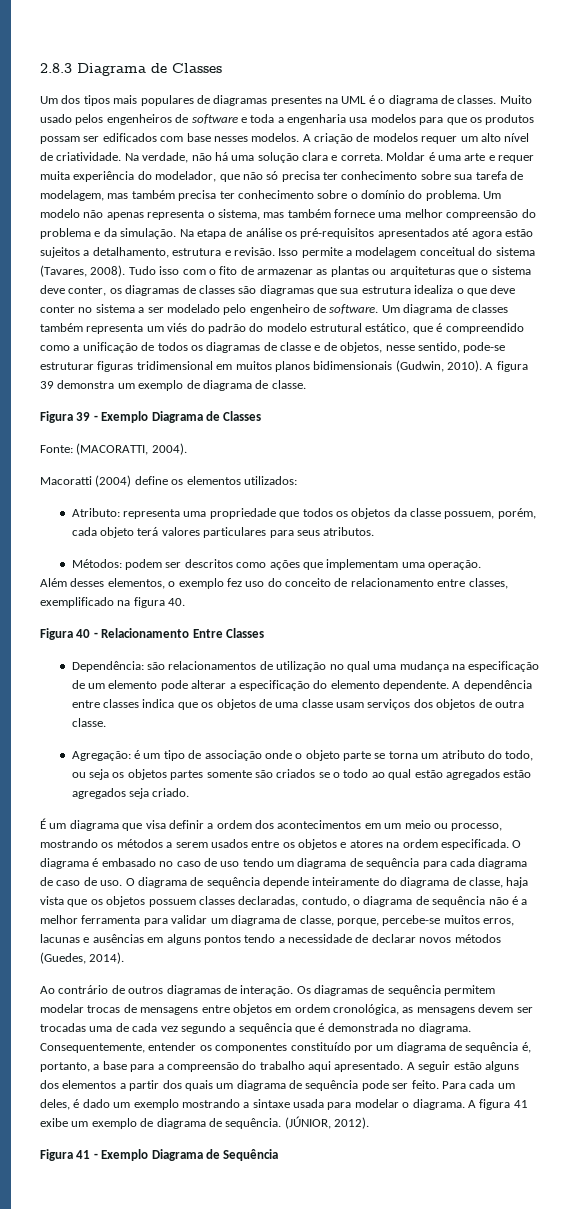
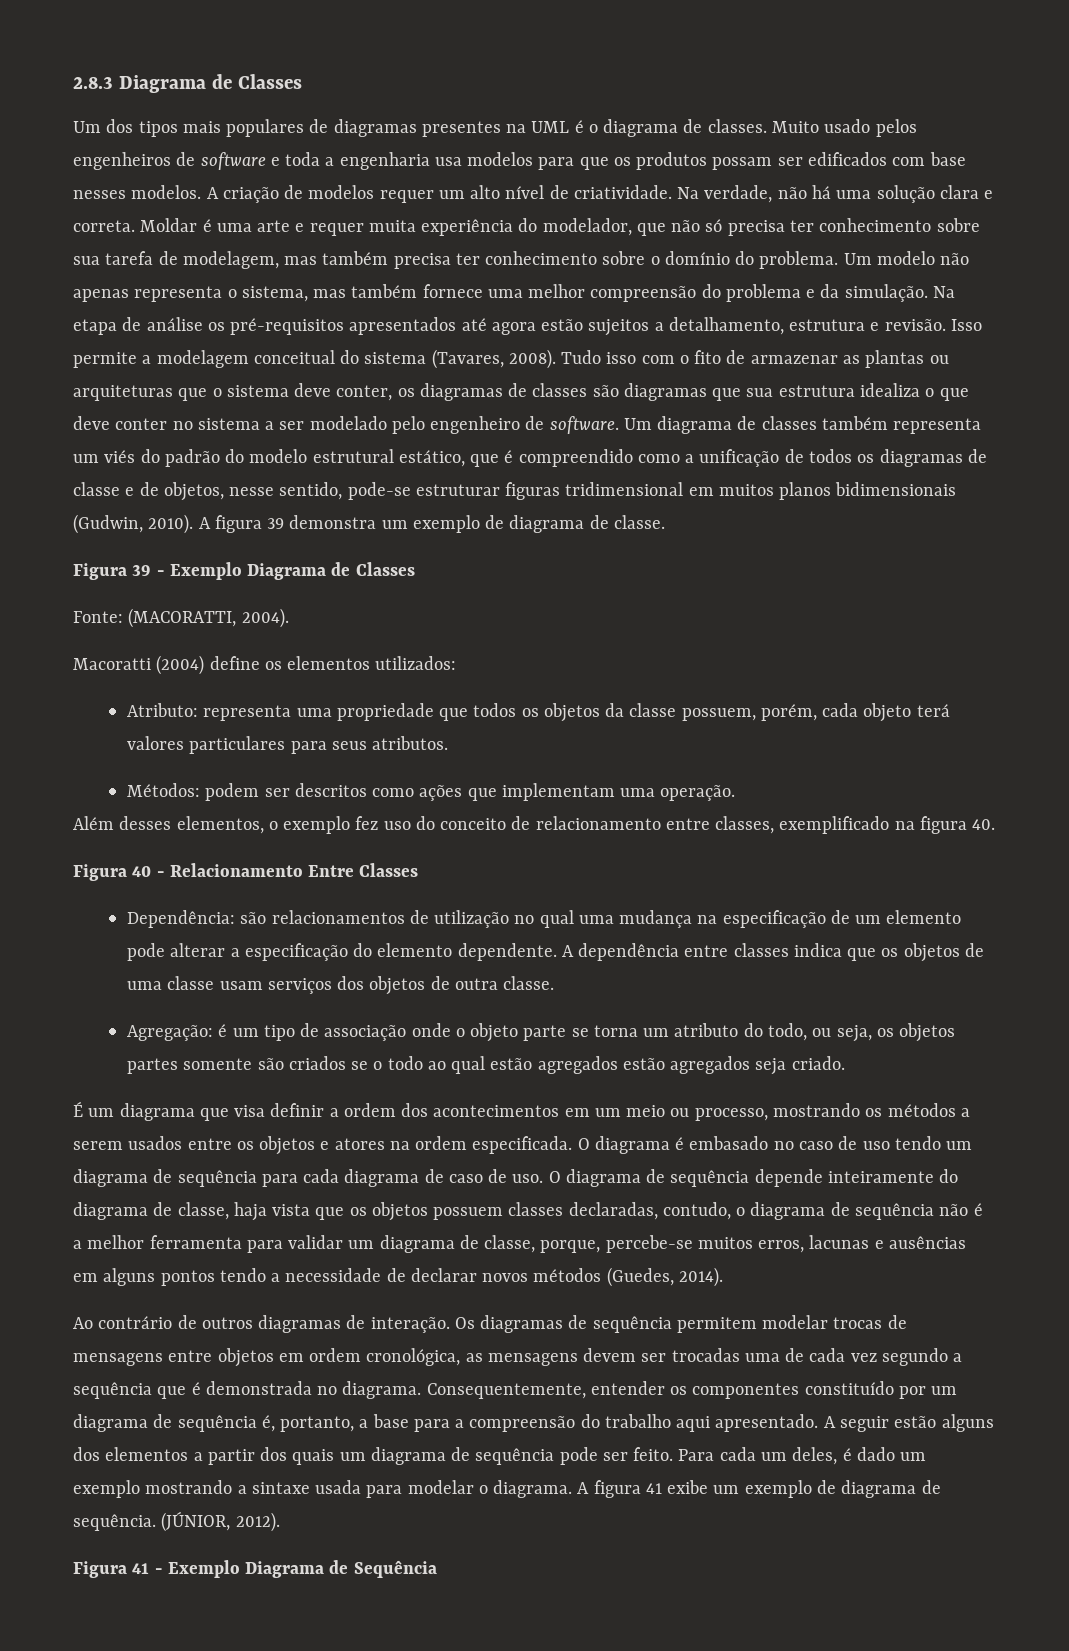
- Agregação: é um tipo de associação onde o objeto parte se torna um atributo do todo, ou seja os objetos partes somente são criados se o todo ao qual estão agregados estão agregados seja criado.
+ Agregação: é um tipo de associação onde o objeto parte se torna um atributo do todo, ou seja, os objetos partes somente são criados se o todo ao qual estão agregados estão agregados seja criado.

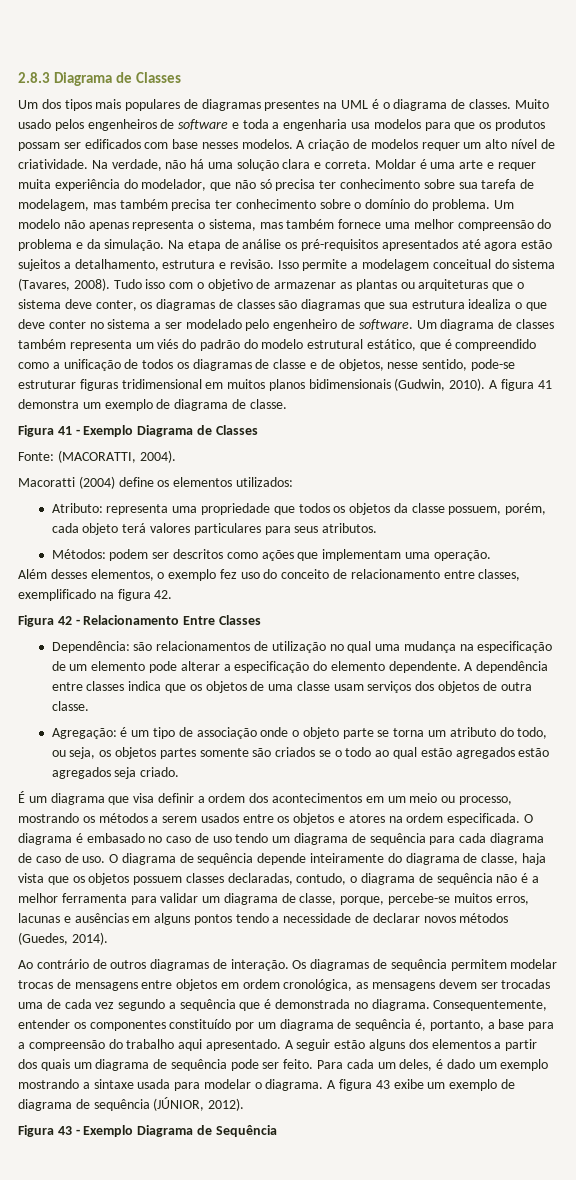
- Tudo isso com o fito de armazenar as plantas ou arquiteturas que o sistema deve conter, os diagramas de classes são diagramas que sua estrutura idealiza o que deve conter no sistema a ser modelado pelo engenheiro de software.
+ Tudo isso com o objetivo de armazenar as plantas ou arquiteturas que o sistema deve conter, os diagramas de classes são diagramas que sua estrutura idealiza o que deve conter no sistema a ser modelado pelo engenheiro de software.
- A figura 39 demonstra um exemplo de diagrama de classe.
+ A figura 41 demonstra um exemplo de diagrama de classe.
- Figura 39 - Exemplo Diagrama de Classes
+ Figura 41 - Exemplo Diagrama de Classes
- Além desses elementos, o exemplo fez uso do conceito de relacionamento entre classes, exemplificado na figura 40.
- Figura 40 - Relacionamento Entre Classes
+ Além desses elementos, o exemplo fez uso do conceito de relacionamento entre classes, exemplificado na figura 42.
+ Figura 42 - Relacionamento Entre Classes
- A figura 41 exibe um exemplo de diagrama de sequência. (JÚNIOR, 2012).
+ A figura 43 exibe um exemplo de diagrama de sequência (JÚNIOR, 2012).
- Figura 41 - Exemplo Diagrama de Sequência
+ Figura 43 - Exemplo Diagrama de Sequência

